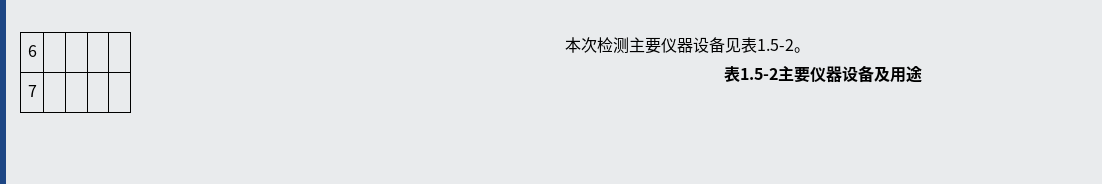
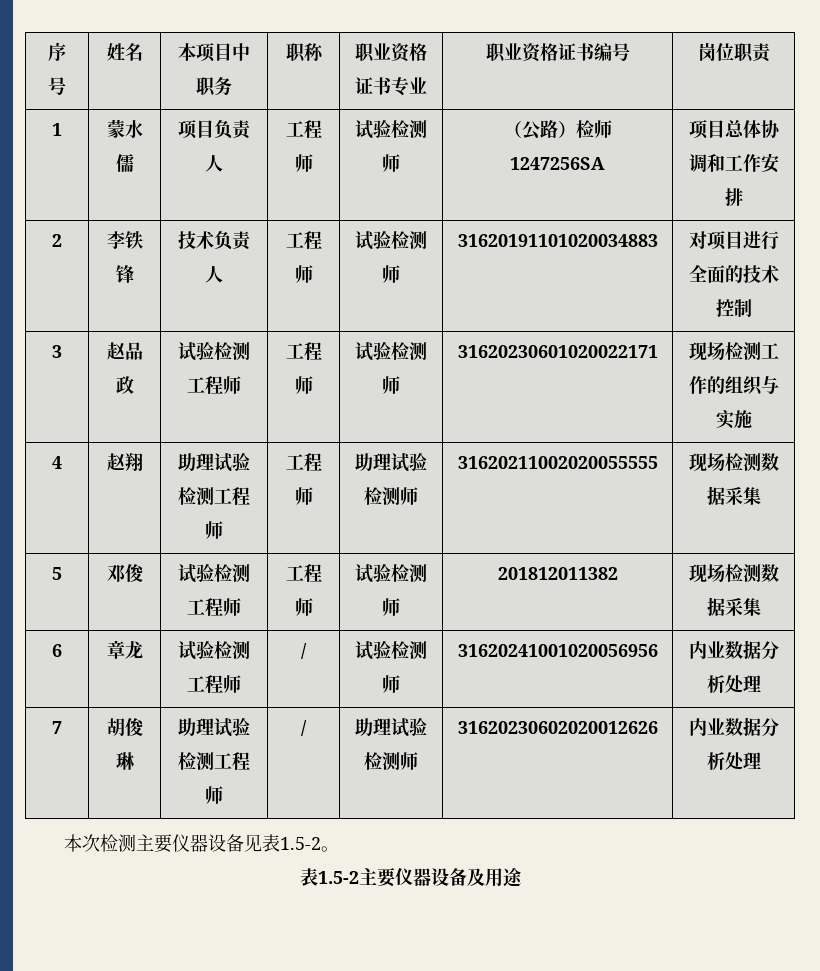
- 6 | | | |
- 7 | | | |
+ 序号 | 姓名 | 本项目中职务 | 职称 | 职业资格证书专业 | 职业资格证书编号 | 岗位职责
+ 1 | 蒙水儒 | 项目负责人 | 工程师 | 试验检测师 | （公路）检师1247256SA | 项目总体协调和工作安排
+ 2 | 李铁锋 | 技术负责人 | 工程师 | 试验检测师 | 31620191101020034883 | 对项目进行全面的技术控制
+ 3 | 赵品政 | 试验检测工程师 | 工程师 | 试验检测师 | 31620230601020022171 | 现场检测工作的组织与实施
+ 4 | 赵翔 | 助理试验检测工程师 | 工程师 | 助理试验检测师 | 31620211002020055555 | 现场检测数据采集
+ 5 | 邓俊 | 试验检测工程师 | 工程师 | 试验检测师 | 201812011382 | 现场检测数据采集
+ 6 | 章龙 | 试验检测工程师 | / | 试验检测师 | 31620241001020056956 | 内业数据分析处理
+ 7 | 胡俊琳 | 助理试验检测工程师 | / | 助理试验检测师 | 31620230602020012626 | 内业数据分析处理

